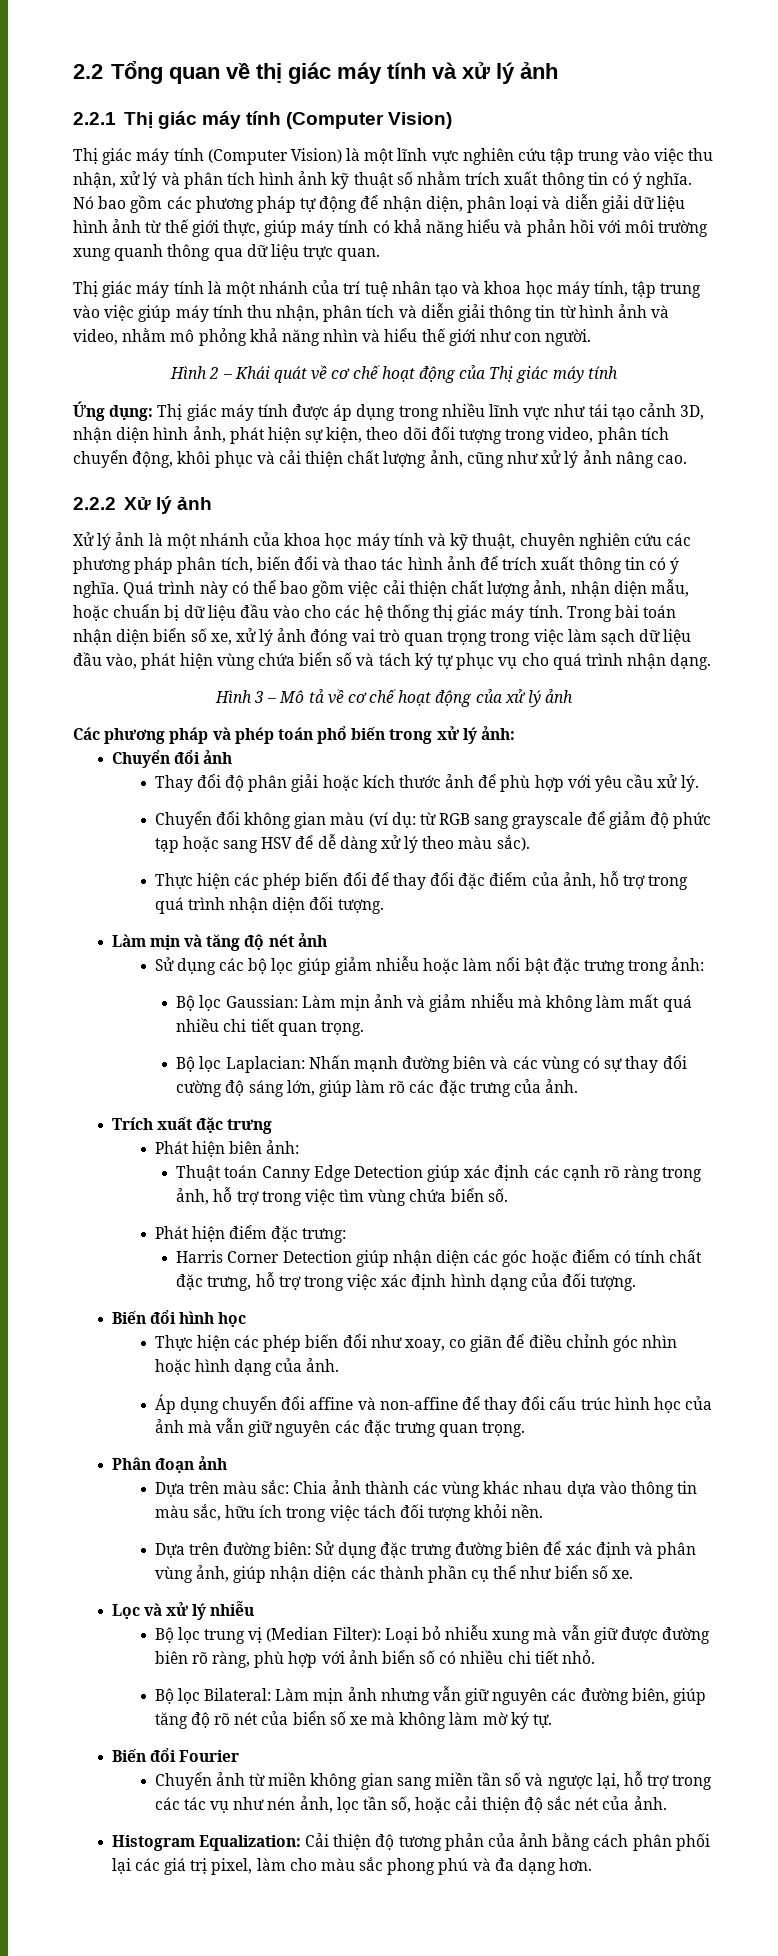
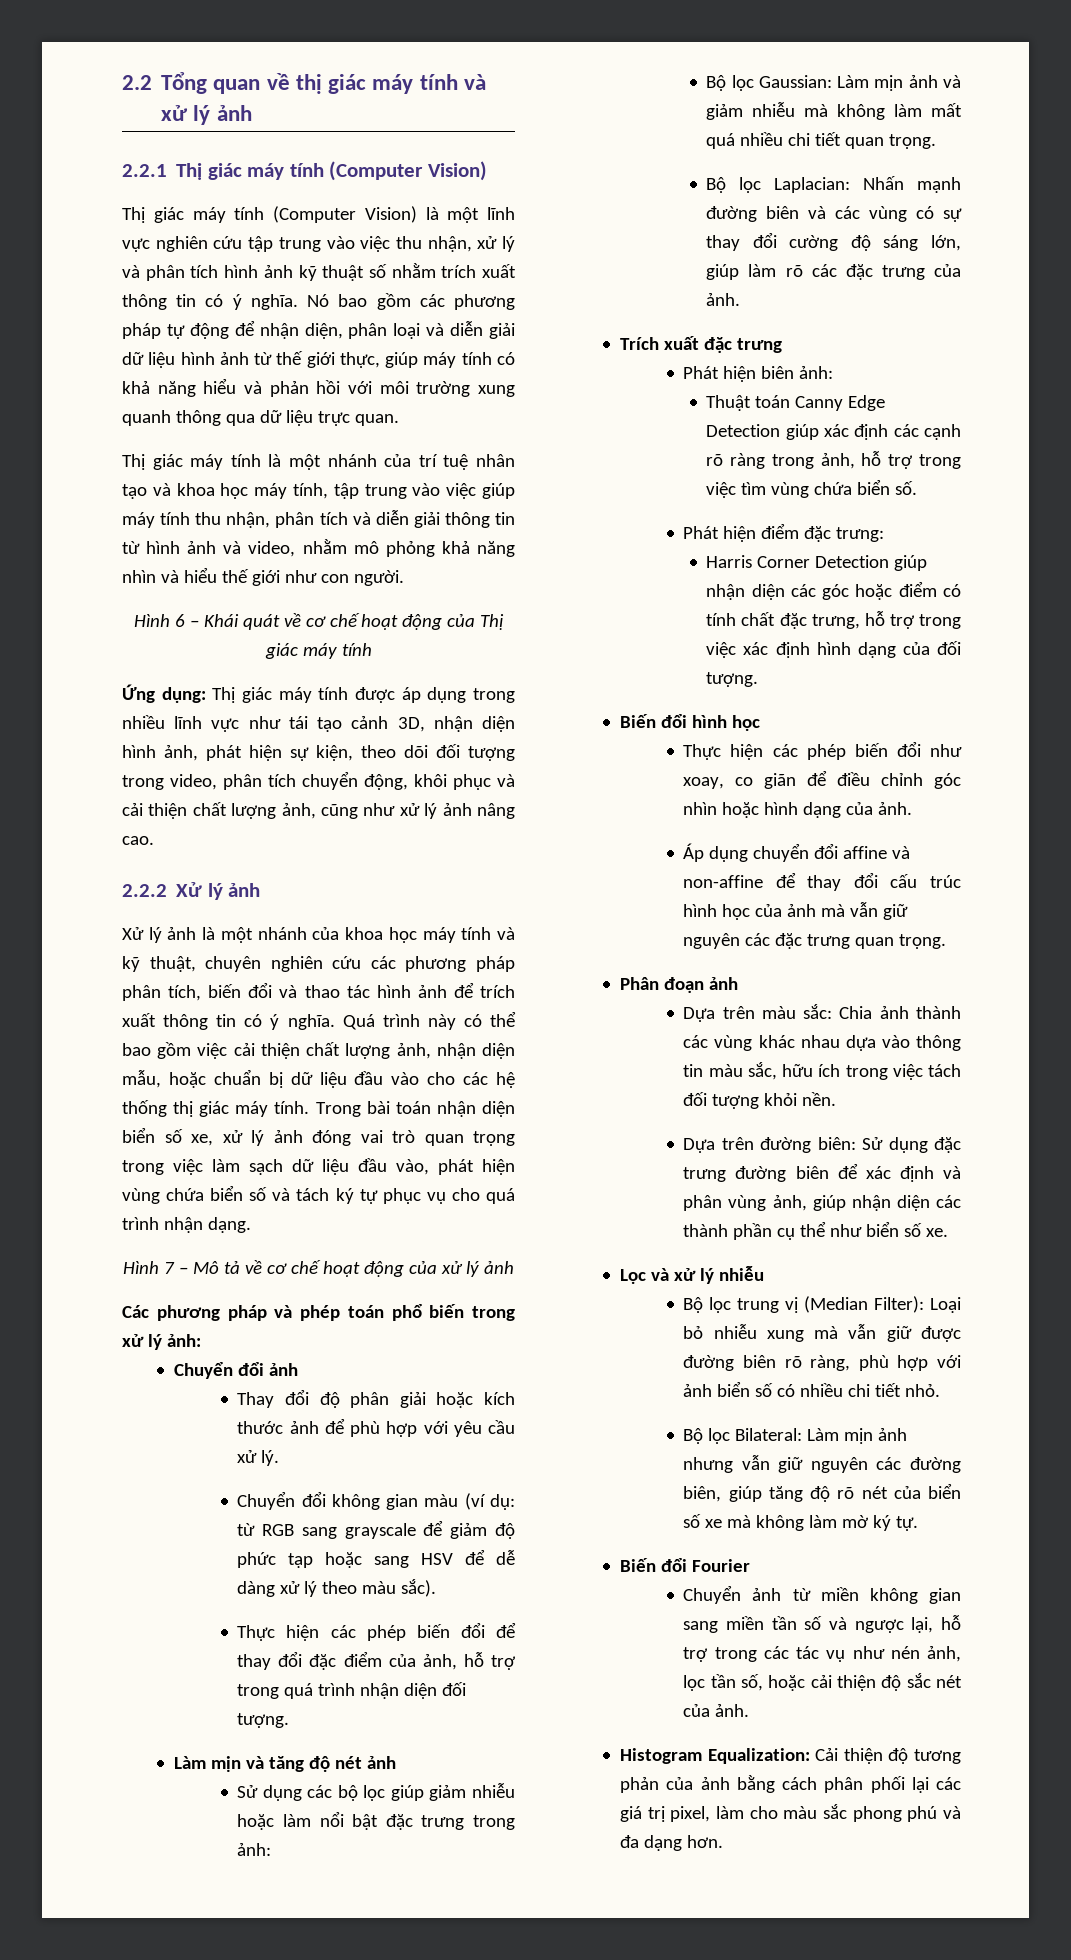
- Hình 2 – Khái quát về cơ chế hoạt động của Thị giác máy tính
+ Hình 6 – Khái quát về cơ chế hoạt động của Thị giác máy tính
- Hình 3 – Mô tả về cơ chế hoạt động của xử lý ảnh
+ Hình 7 – Mô tả về cơ chế hoạt động của xử lý ảnh

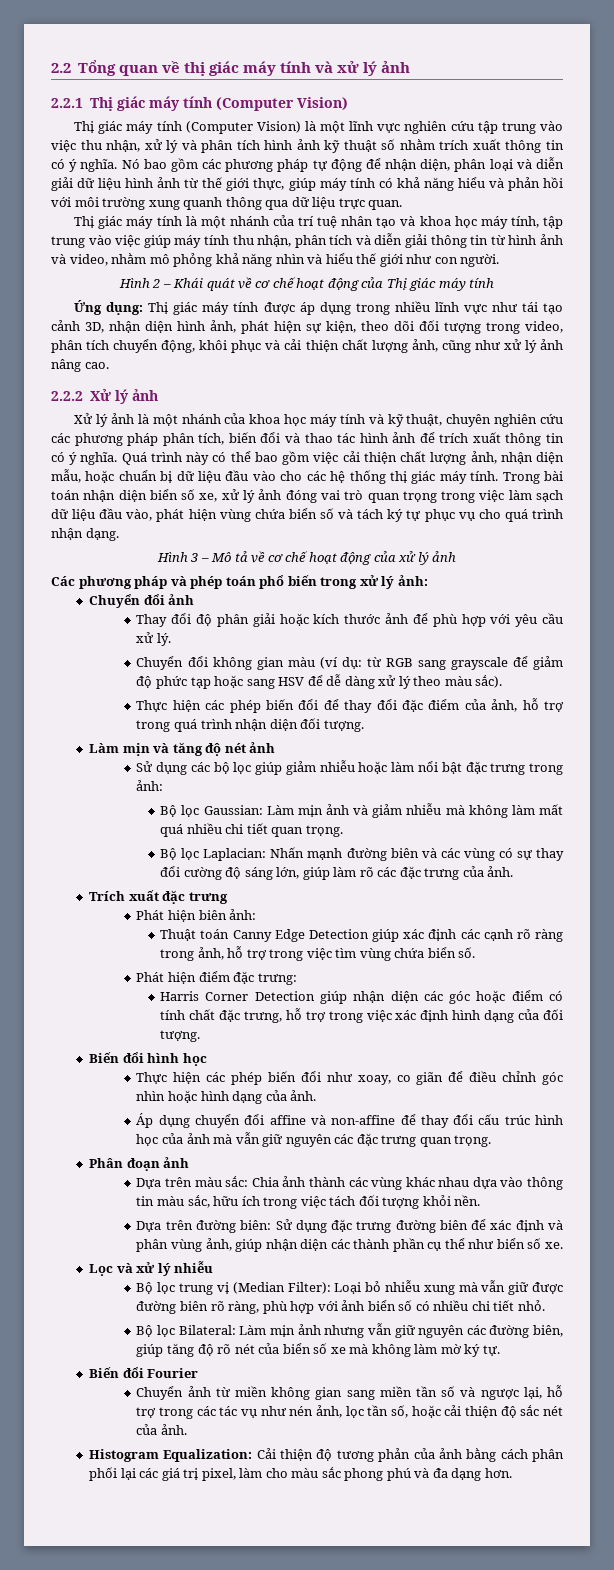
- Hình 6 – Khái quát về cơ chế hoạt động của Thị giác máy tính
+ Hình 2 – Khái quát về cơ chế hoạt động của Thị giác máy tính
- Hình 7 – Mô tả về cơ chế hoạt động của xử lý ảnh
+ Hình 3 – Mô tả về cơ chế hoạt động của xử lý ảnh

